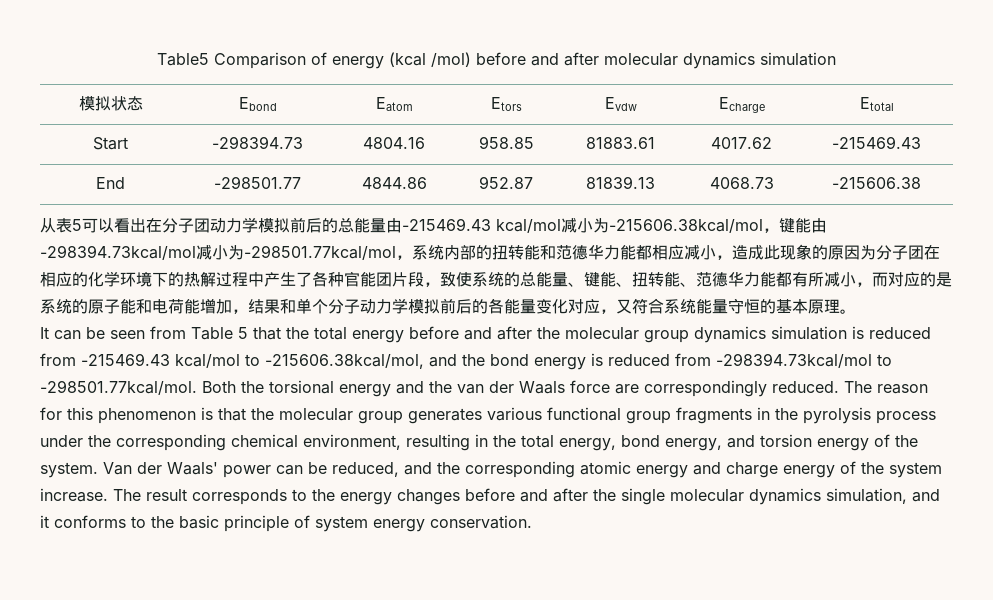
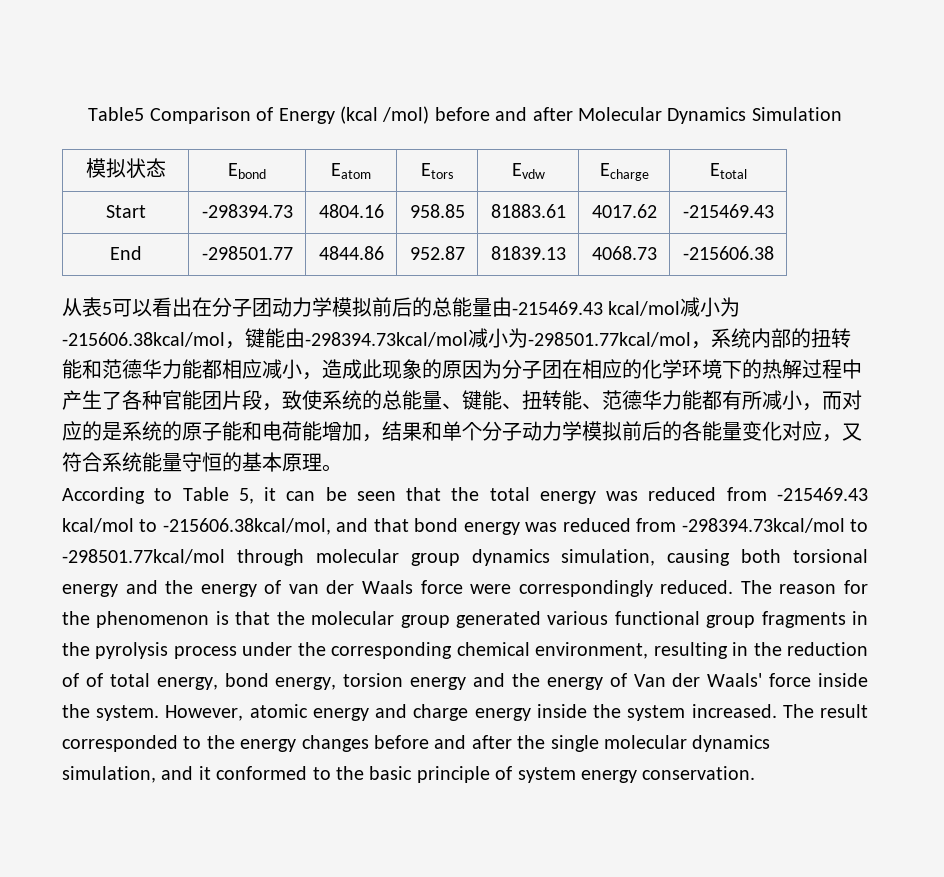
- Table5 Comparison of energy (kcal /mol) before and after molecular dynamics simulation
+ Table5 Comparison of Energy (kcal /mol) before and after Molecular Dynamics Simulation
- It can be seen from Table 5 that the total energy before and after the molecular group dynamics simulation is reduced from -215469.43 kcal/mol to -215606.38kcal/mol, and the bond energy is reduced from -298394.73kcal/mol to -298501.77kcal/mol. Both the torsional energy and the van der Waals force are correspondingly reduced.
+ According to Table 5, it can be seen that the total energy was reduced from -215469.43 kcal/mol to -215606.38kcal/mol, and that bond energy was reduced from -298394.73kcal/mol to -298501.77kcal/mol through molecular group dynamics simulation, causing both torsional energy and the energy of van der Waals force were correspondingly reduced.
- The reason for this phenomenon is that the molecular group generates various functional group fragments in the pyrolysis process under the corresponding chemical environment, resulting in the total energy, bond energy, and torsion energy of the system. Van der Waals' power can be reduced, and the corresponding atomic energy and charge energy of the system increase.
+ The reason for the phenomenon is that the molecular group generated various functional group fragments in the pyrolysis process under the corresponding chemical environment, resulting in the reduction of of total energy, bond energy, torsion energy and the energy of Van der Waals' force inside the system. However, atomic energy and charge energy inside the system increased.
- The result corresponds to the energy changes before and after the single molecular dynamics simulation, and it conforms to the basic principle of system energy conservation.
+ The result corresponded to the energy changes before and after the single molecular dynamics simulation, and it conformed to the basic principle of system energy conservation.

